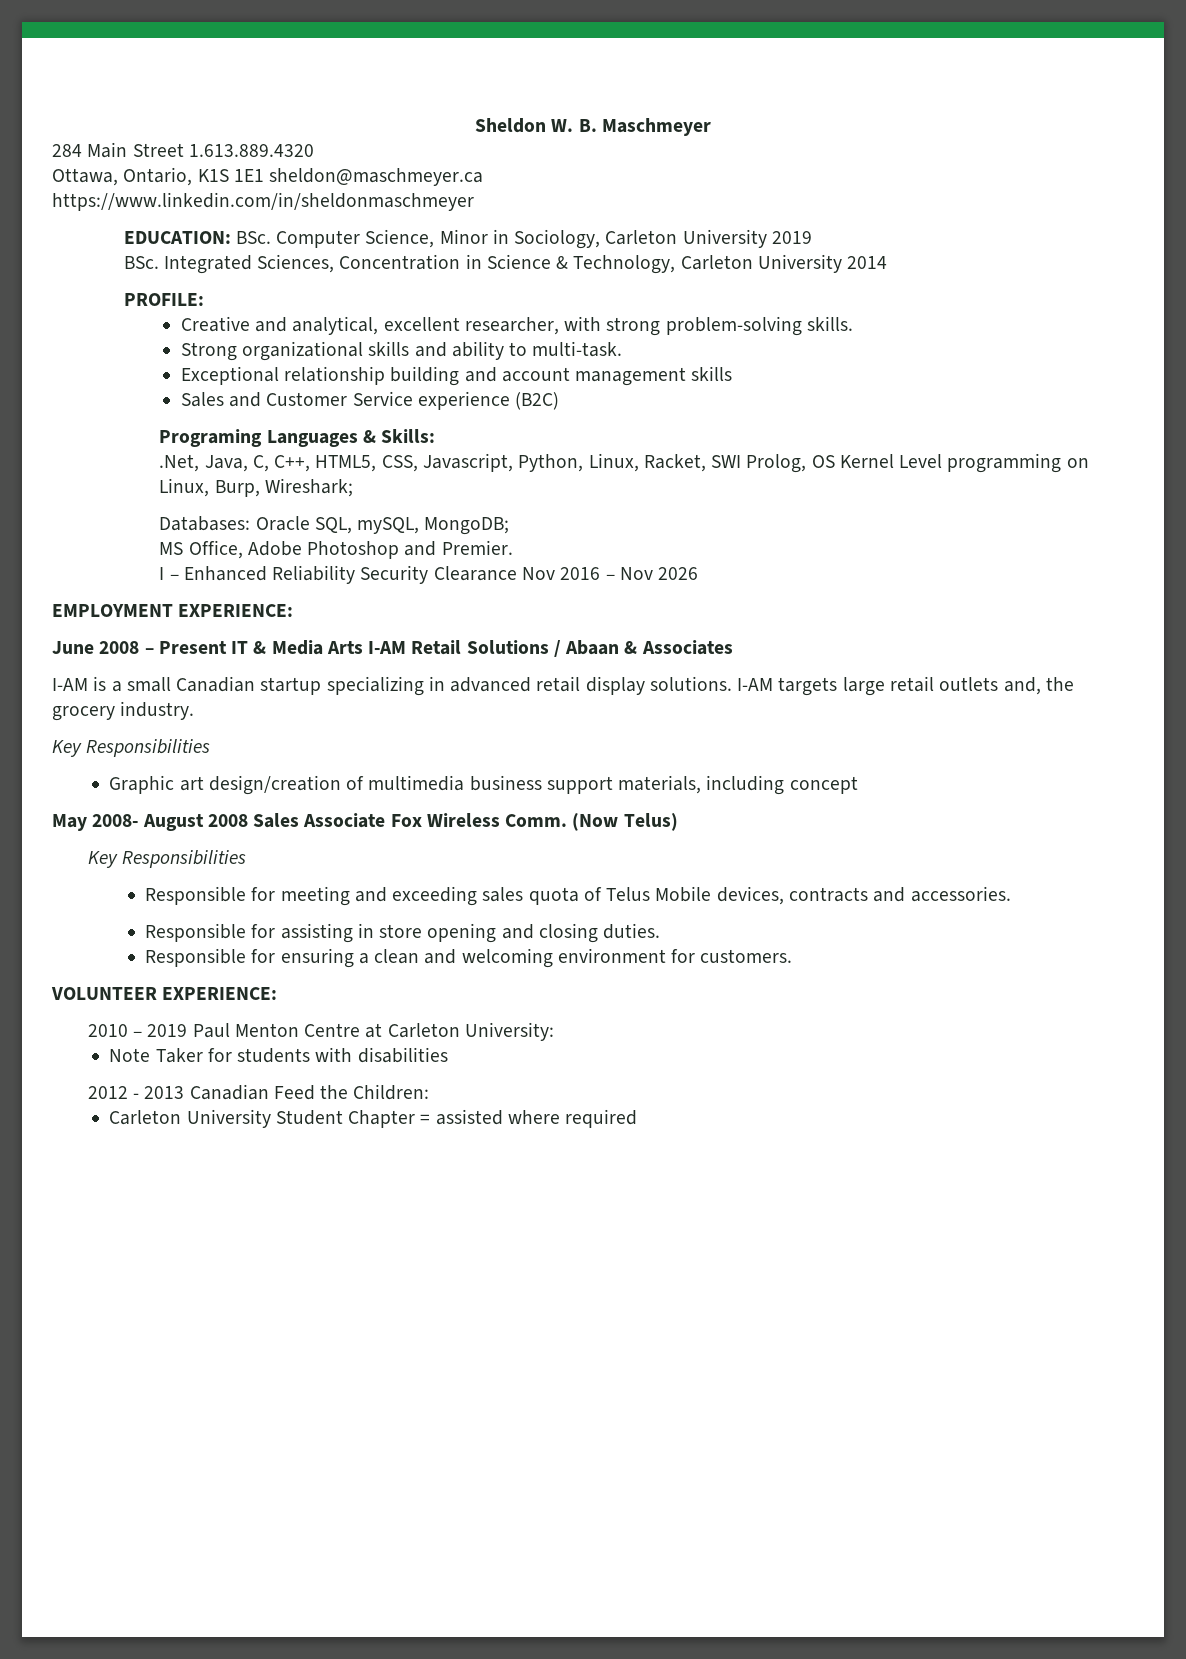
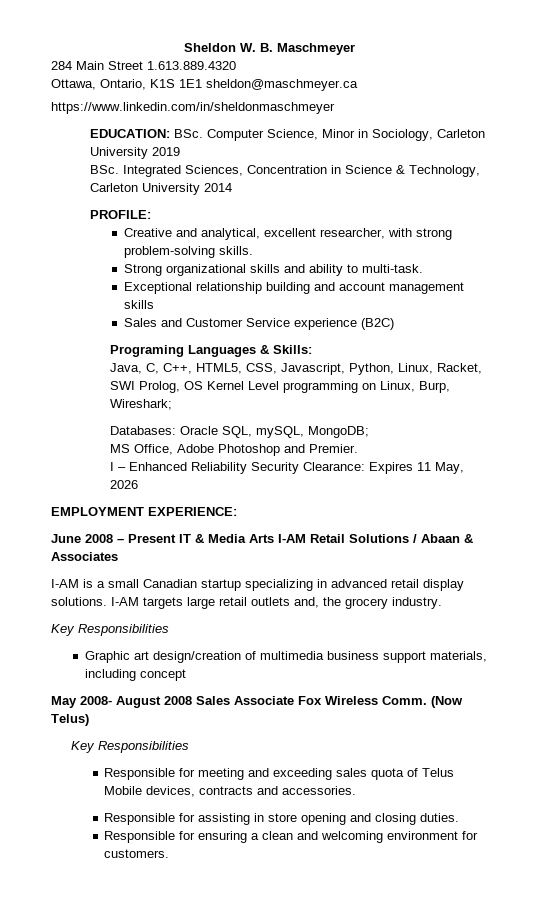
- .Net, Java, C, C++, HTML5, CSS, Javascript, Python, Linux, Racket, SWI Prolog, OS Kernel Level programming on Linux, Burp, Wireshark;
+ Java, C, C++, HTML5, CSS, Javascript, Python, Linux, Racket, SWI Prolog, OS Kernel Level programming on Linux, Burp, Wireshark;
- I – Enhanced Reliability Security Clearance Nov 2016 – Nov 2026
+ I – Enhanced Reliability Security Clearance: Expires 11 May, 2026
- VOLUNTEER EXPERIENCE:
- 2010 – 2019 Paul Menton Centre at Carleton University:
- Note Taker for students with disabilities
- 2012 - 2013 Canadian Feed the Children:
- Carleton University Student Chapter = assisted where required

